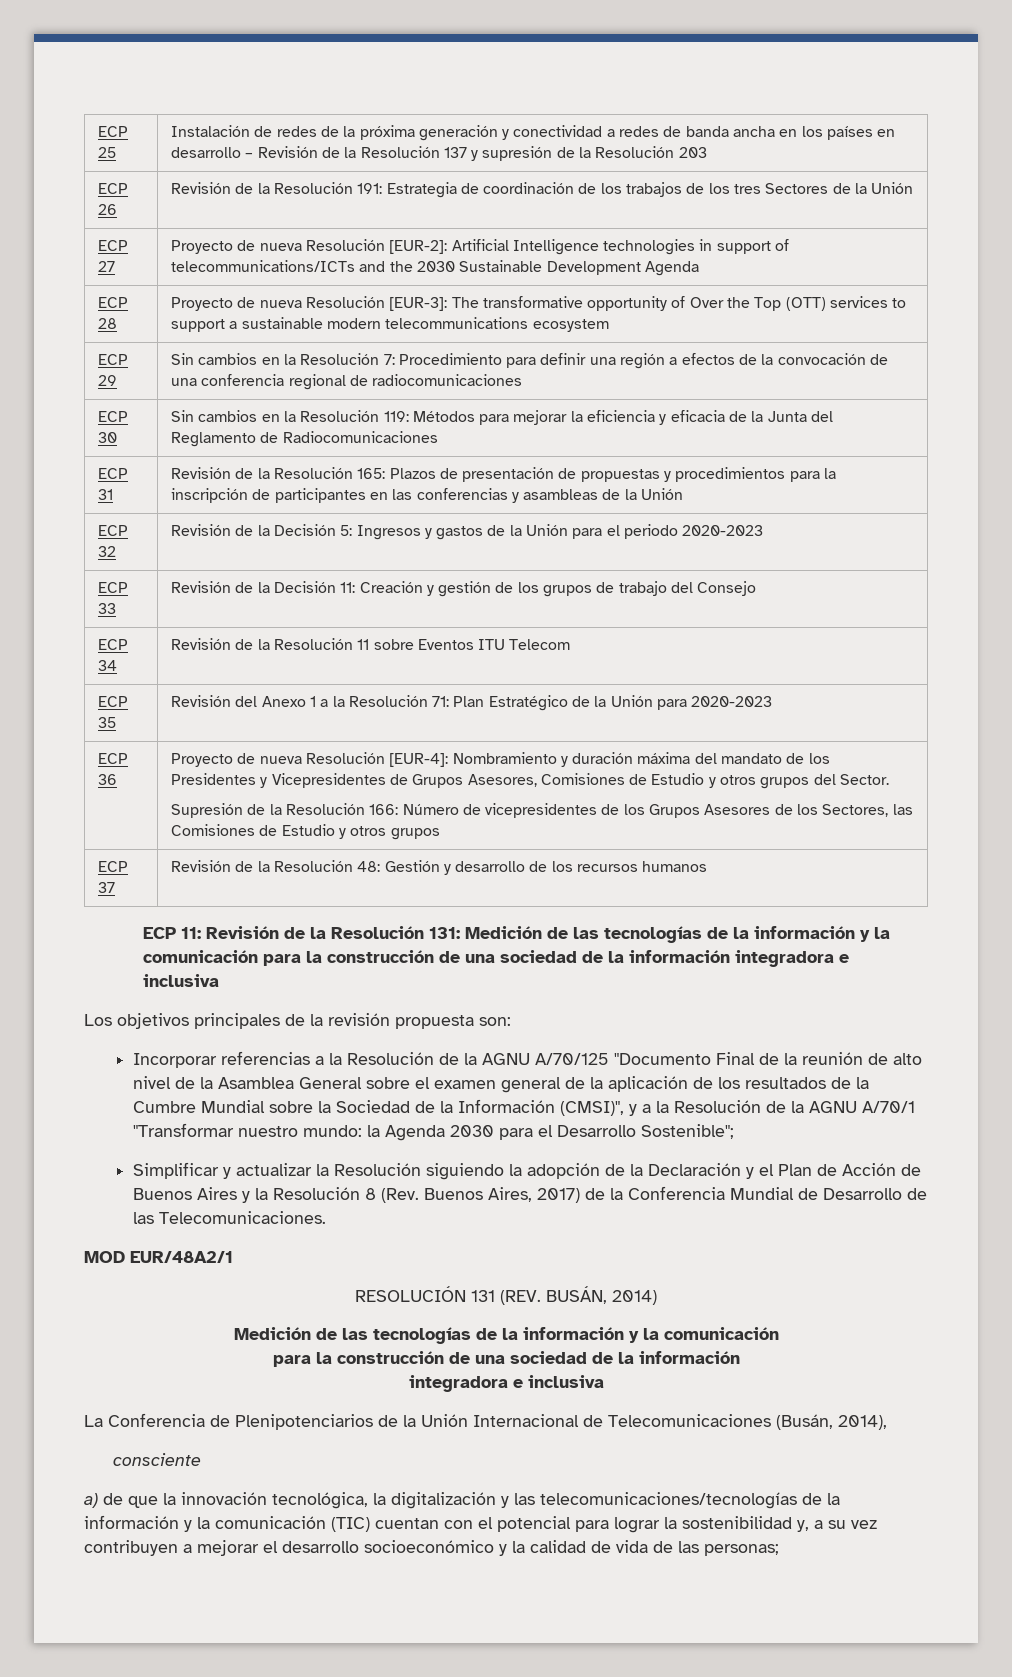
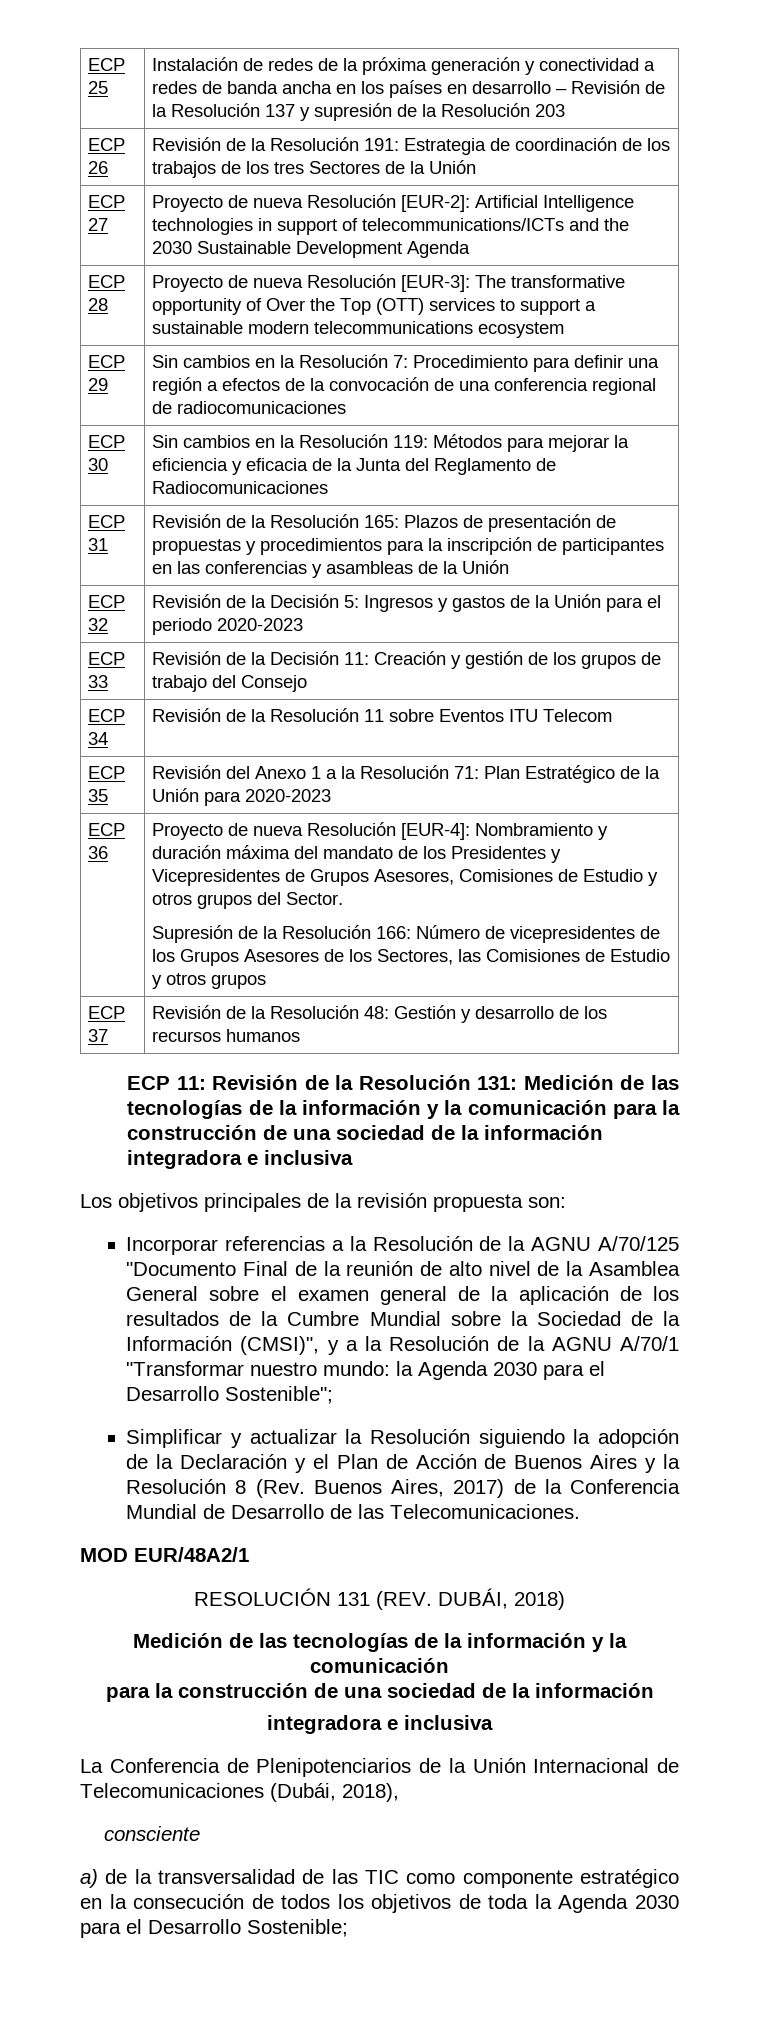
- RESOLUCIÓN 131 (REV. BUSÁN, 2014)
+ RESOLUCIÓN 131 (REV. DUBÁI, 2018)
- La Conferencia de Plenipotenciarios de la Unión Internacional de Telecomunicaciones (Busán, 2014),
+ La Conferencia de Plenipotenciarios de la Unión Internacional de Telecomunicaciones (Dubái, 2018),
- a) de que la innovación tecnológica, la digitalización y las telecomunicaciones/tecnologías de la información y la comunicación (TIC) cuentan con el potencial para lograr la sostenibilidad y, a su vez contribuyen a mejorar el desarrollo socioeconómico y la calidad de vida de las personas;
+ a) de la transversalidad de las TIC como componente estratégico en la consecución de todos los objetivos de toda la Agenda 2030 para el Desarrollo Sostenible;

